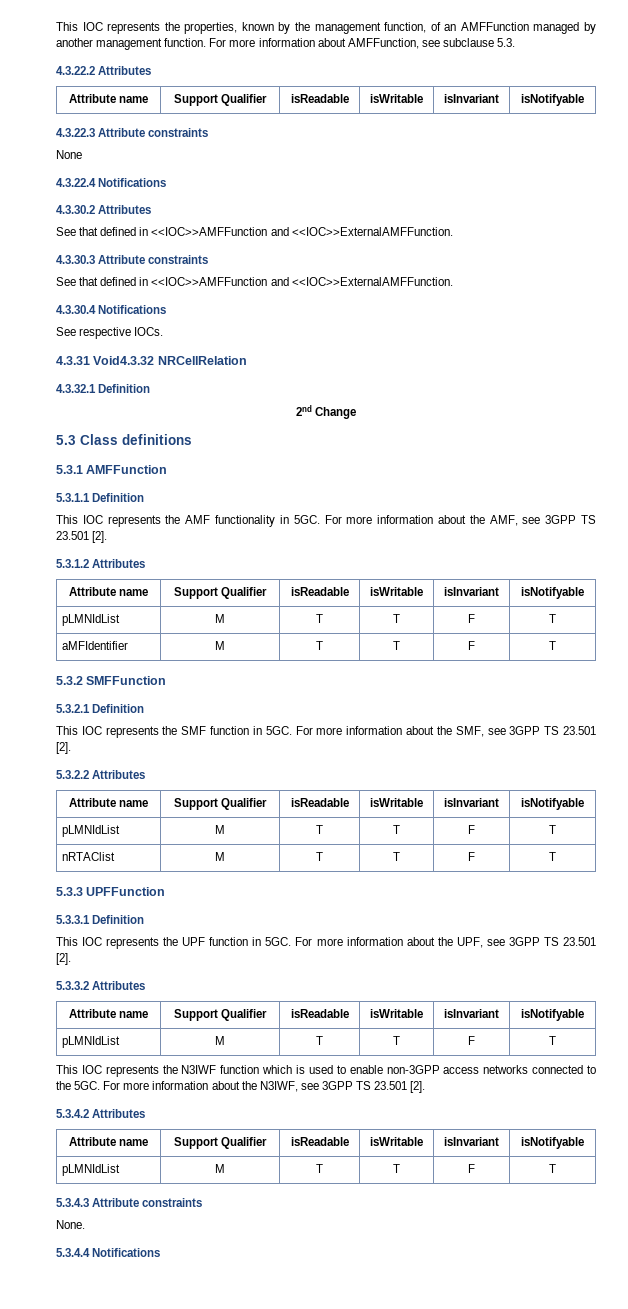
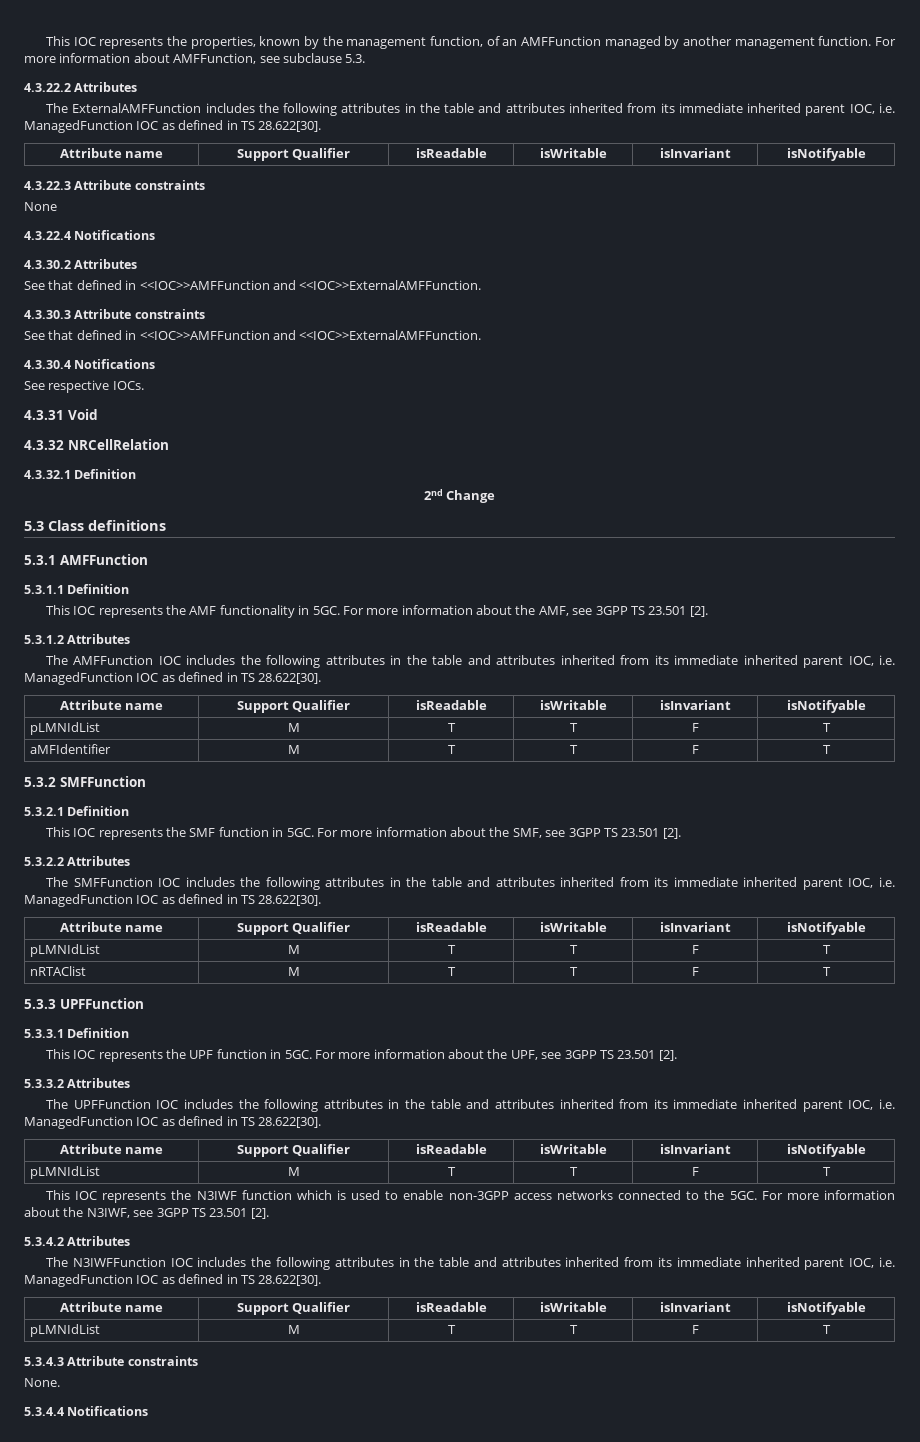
+ The ExternalAMFFunction includes the following attributes in the table and attributes inherited from its immediate inherited parent IOC, i.e. ManagedFunction IOC as defined in TS 28.622[30].
- 4.3.31 Void4.3.32 NRCellRelation
+ 4.3.31 Void
+ 4.3.32 NRCellRelation
+ The AMFFunction IOC includes the following attributes in the table and attributes inherited from its immediate inherited parent IOC, i.e. ManagedFunction IOC as defined in TS 28.622[30].
+ The SMFFunction IOC includes the following attributes in the table and attributes inherited from its immediate inherited parent IOC, i.e. ManagedFunction IOC as defined in TS 28.622[30].
+ The UPFFunction IOC includes the following attributes in the table and attributes inherited from its immediate inherited parent IOC, i.e. ManagedFunction IOC as defined in TS 28.622[30].
+ The N3IWFFunction IOC includes the following attributes in the table and attributes inherited from its immediate inherited parent IOC, i.e. ManagedFunction IOC as defined in TS 28.622[30].

